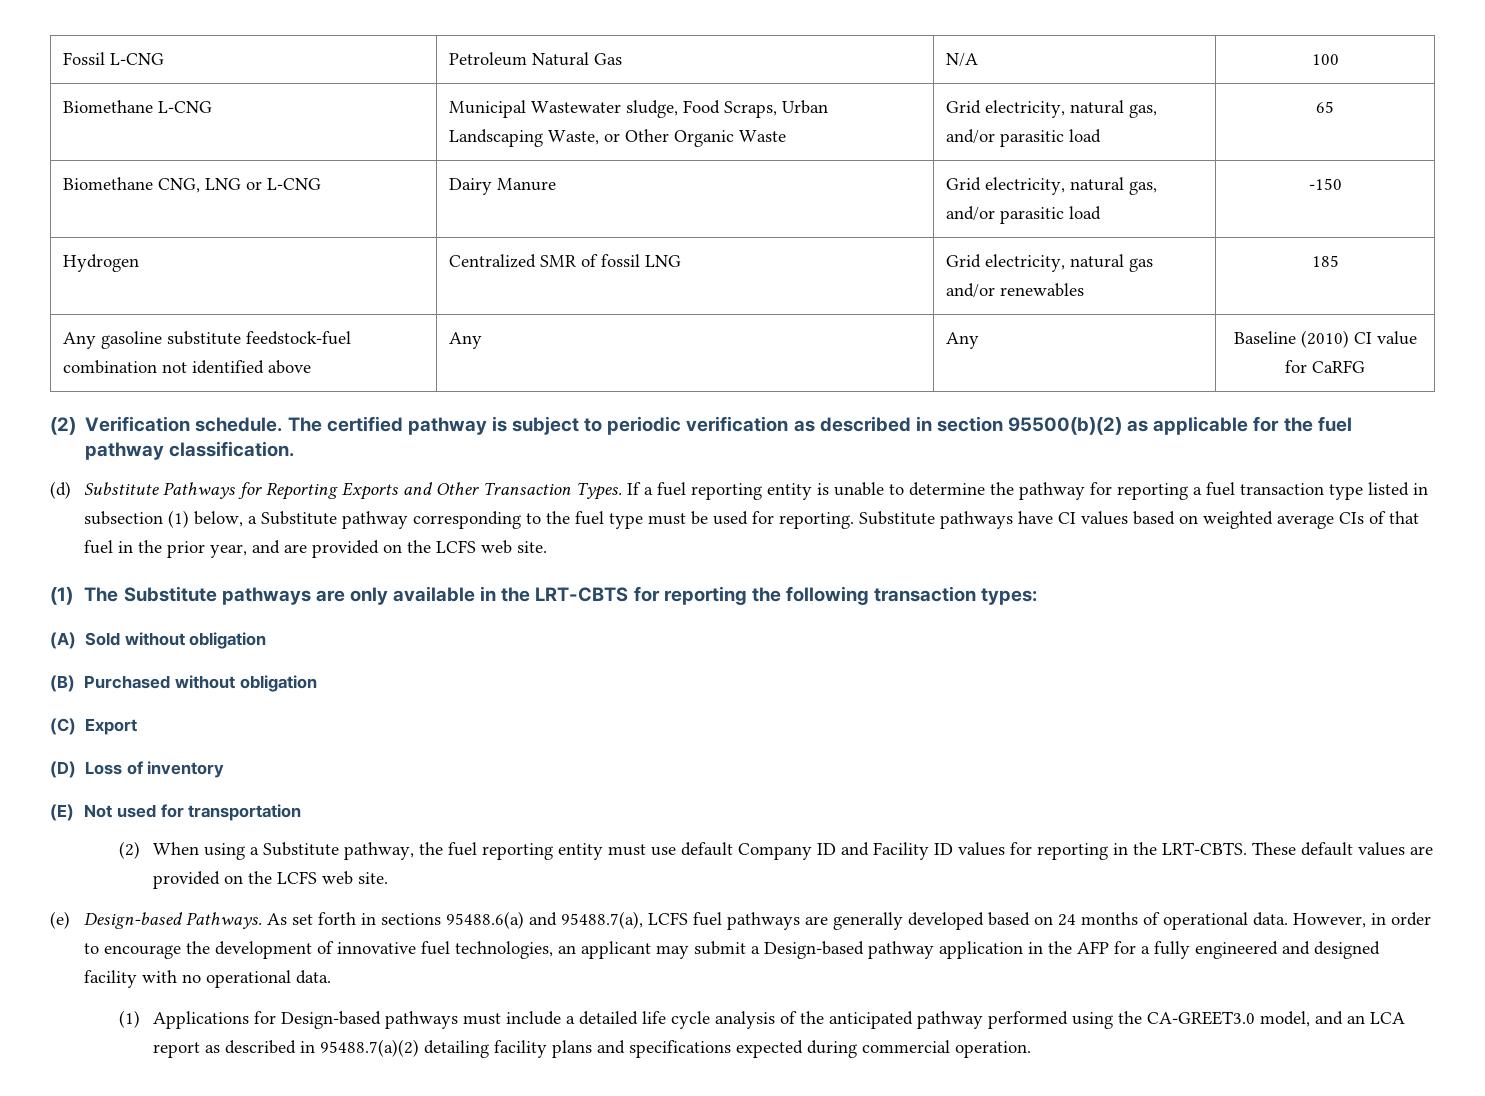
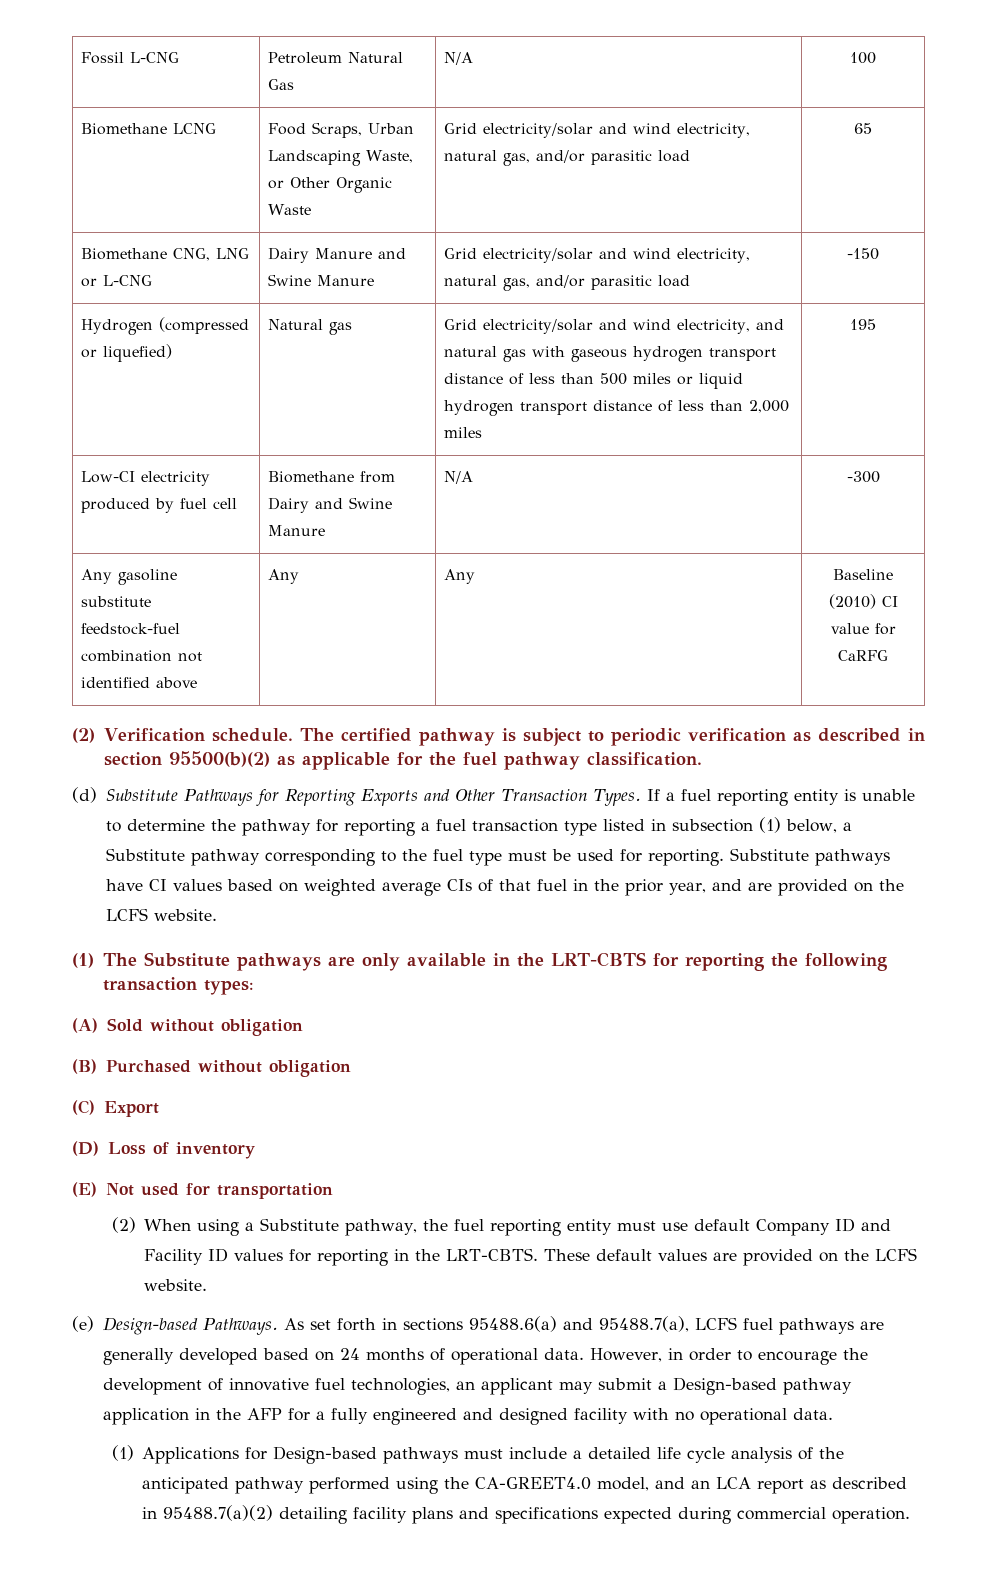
- Biomethane L-CNG | Municipal Wastewater sludge, Food Scraps, Urban Landscaping Waste, or Other Organic Waste | Grid electricity, natural gas, and/or parasitic load | 65
+ Biomethane LCNG | Food Scraps, Urban Landscaping Waste, or Other Organic Waste | Grid electricity/solar and wind electricity, natural gas, and/or parasitic load | 65
- Biomethane CNG, LNG or L-CNG | Dairy Manure | Grid electricity, natural gas, and/or parasitic load | -150
+ Biomethane CNG, LNG or L-CNG | Dairy Manure and Swine Manure | Grid electricity/solar and wind electricity, natural gas, and/or parasitic load | -150
- Hydrogen | Centralized SMR of fossil LNG | Grid electricity, natural gas and/or renewables | 185
+ Hydrogen (compressed or liquefied) | Natural gas | Grid electricity/solar and wind electricity, and natural gas with gaseous hydrogen transport distance of less than 500 miles or liquid hydrogen transport distance of less than 2,000 miles | 195
+ Low-CI electricity produced by fuel cell | Biomethane from Dairy and Swine Manure | N/A | -300
- Substitute pathways have CI values based on weighted average CIs of that fuel in the prior year, and are provided on the LCFS web site.
+ Substitute pathways have CI values based on weighted average CIs of that fuel in the prior year, and are provided on the LCFS website.
- These default values are provided on the LCFS web site.
+ These default values are provided on the LCFS website.
- (1) Applications for Design-based pathways must include a detailed life cycle analysis of the anticipated pathway performed using the CA-GREET3.0 model, and an LCA report as described in 95488.7(a)(2) detailing facility plans and specifications expected during commercial operation.
+ (1) Applications for Design-based pathways must include a detailed life cycle analysis of the anticipated pathway performed using the CA-GREET4.0 model, and an LCA report as described in 95488.7(a)(2) detailing facility plans and specifications expected during commercial operation.

